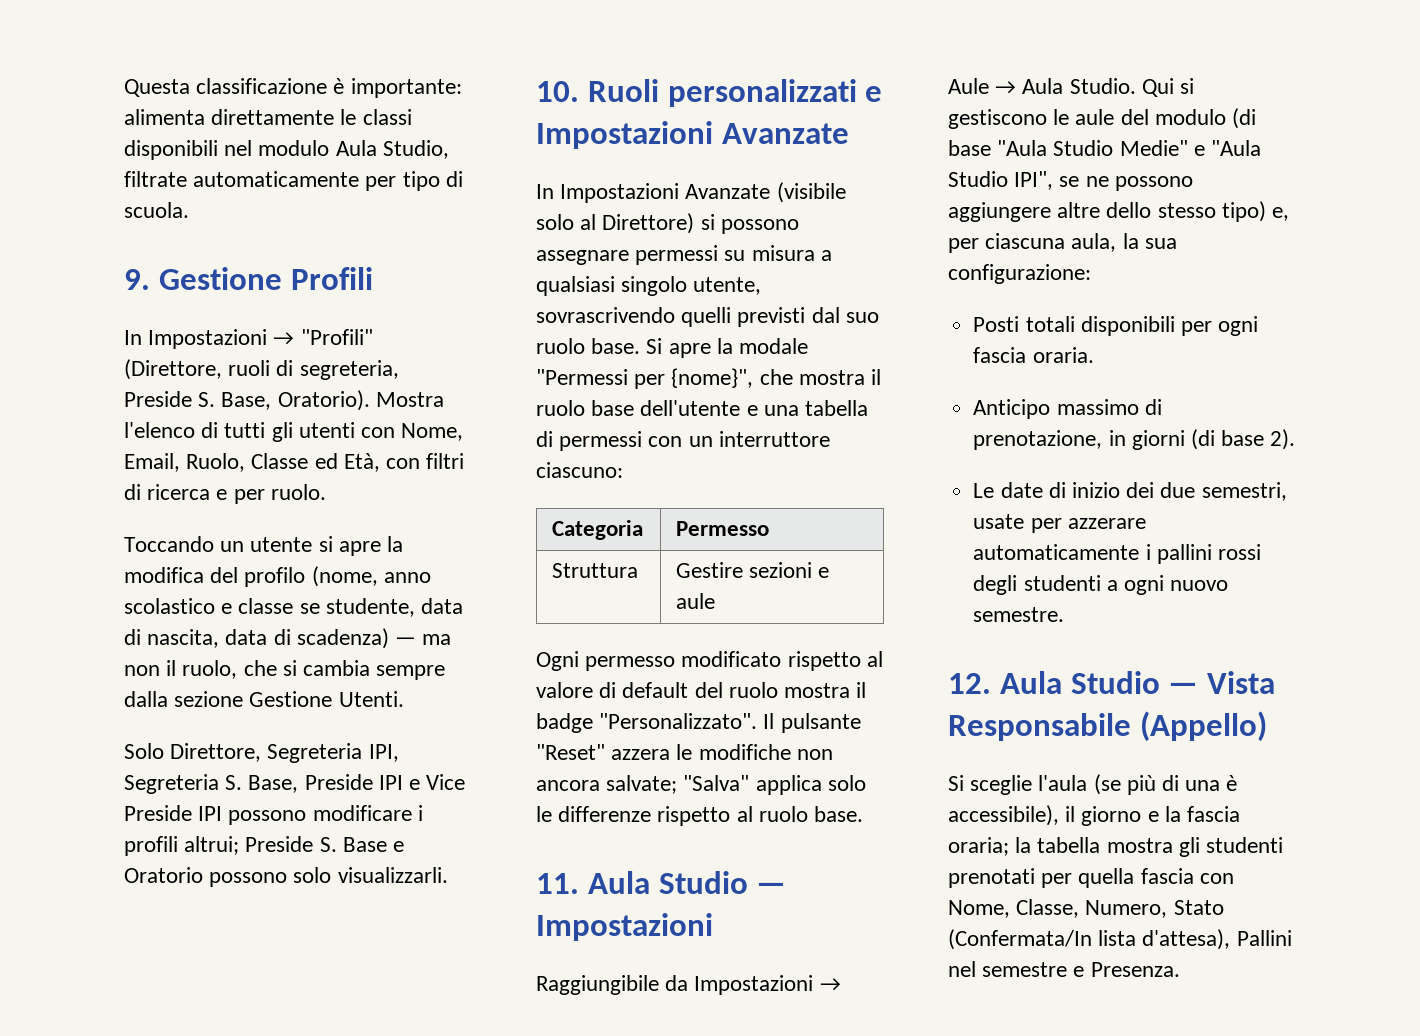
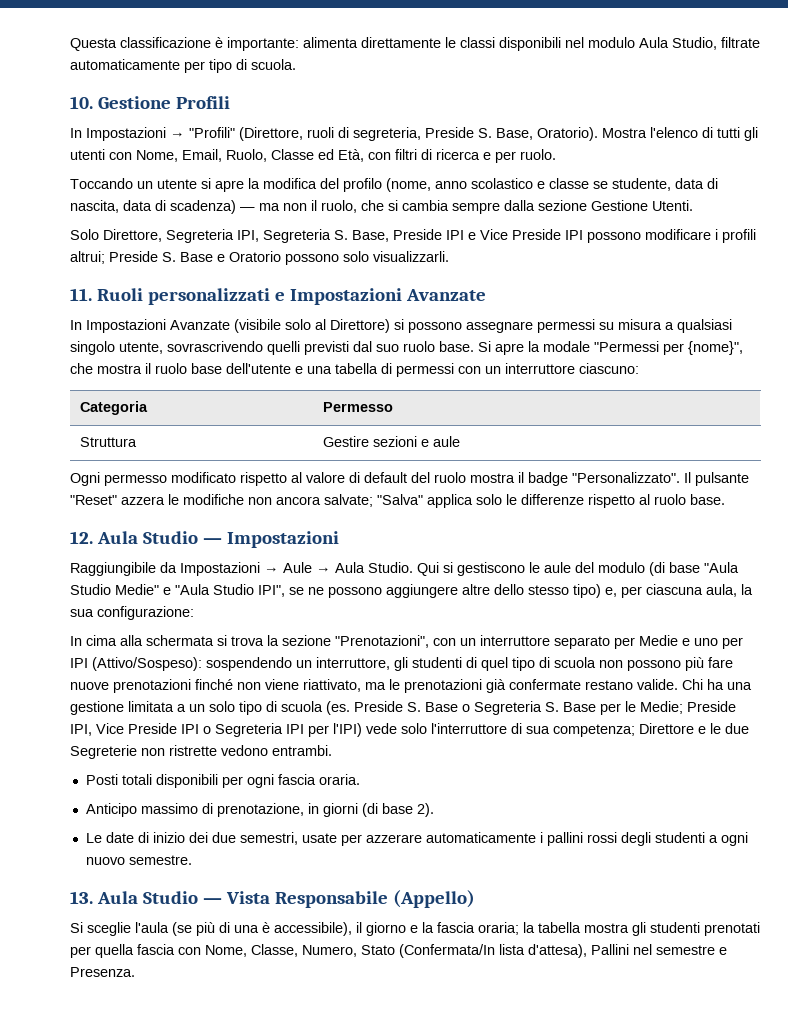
- 9. Gestione Profili
+ 10. Gestione Profili
- 10. Ruoli personalizzati e Impostazioni Avanzate
+ 11. Ruoli personalizzati e Impostazioni Avanzate
- 11. Aula Studio — Impostazioni
+ 12. Aula Studio — Impostazioni
+ In cima alla schermata si trova la sezione "Prenotazioni", con un interruttore separato per Medie e uno per IPI (Attivo/Sospeso): sospendendo un interruttore, gli studenti di quel tipo di scuola non possono più fare nuove prenotazioni finché non viene riattivato, ma le prenotazioni già confermate restano valide. Chi ha una gestione limitata a un solo tipo di scuola (es. Preside S. Base o Segreteria S. Base per le Medie; Preside IPI, Vice Preside IPI o Segreteria IPI per l'IPI) vede solo l'interruttore di sua competenza; Direttore e le due Segreterie non ristrette vedono entrambi.
- 12. Aula Studio — Vista Responsabile (Appello)
+ 13. Aula Studio — Vista Responsabile (Appello)

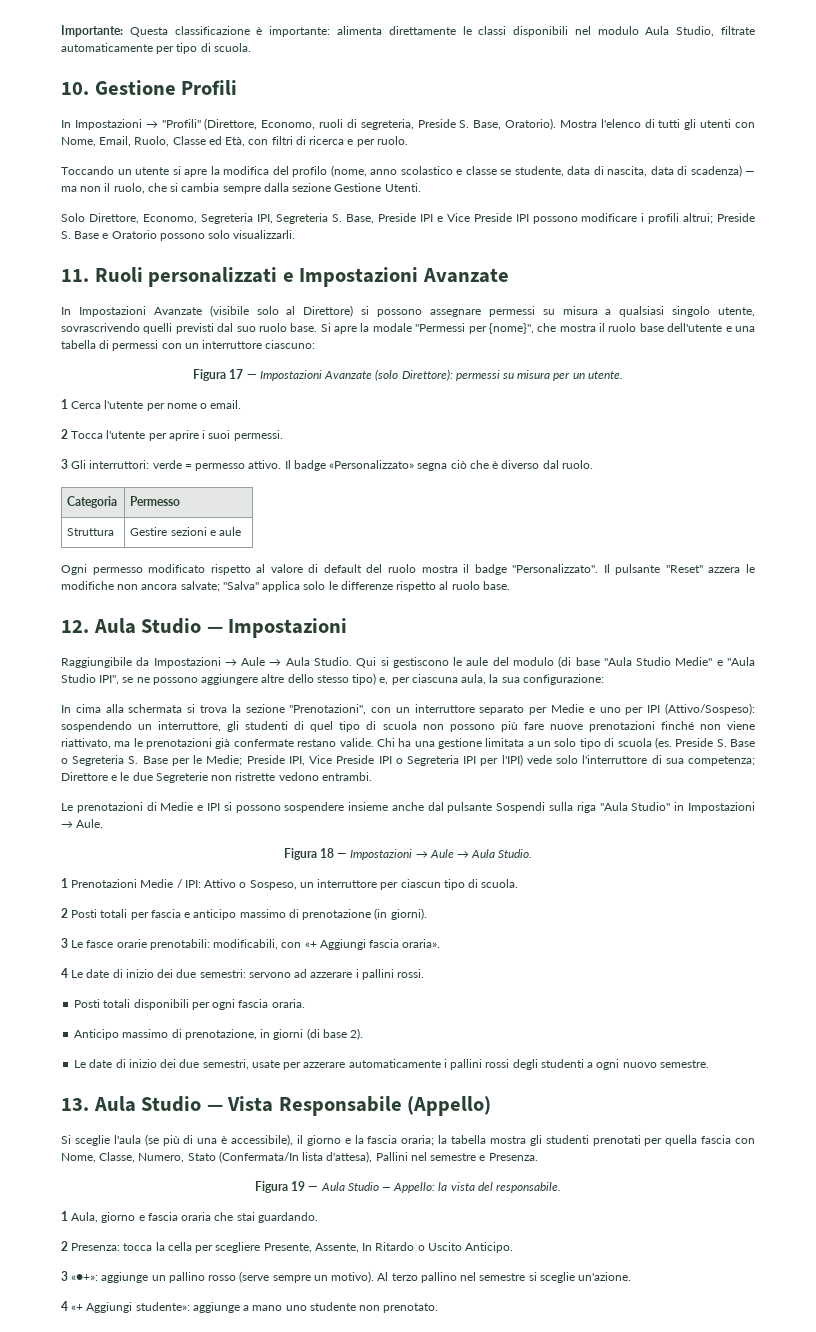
- Questa classificazione è importante: alimenta direttamente le classi disponibili nel modulo Aula Studio, filtrate automaticamente per tipo di scuola.
+ Importante: Questa classificazione è importante: alimenta direttamente le classi disponibili nel modulo Aula Studio, filtrate automaticamente per tipo di scuola.
- In Impostazioni → "Profili" (Direttore, ruoli di segreteria, Preside S. Base, Oratorio).
+ In Impostazioni → "Profili" (Direttore, Economo, ruoli di segreteria, Preside S. Base, Oratorio).
- Solo Direttore, Segreteria IPI, Segreteria S. Base, Preside IPI e Vice Preside IPI possono modificare i profili altrui; Preside S. Base e Oratorio possono solo visualizzarli.
+ Solo Direttore, Economo, Segreteria IPI, Segreteria S. Base, Preside IPI e Vice Preside IPI possono modificare i profili altrui; Preside S. Base e Oratorio possono solo visualizzarli.
+ Figura 17 — Impostazioni Avanzate (solo Direttore): permessi su misura per un utente.
+ 1 Cerca l'utente per nome o email.
+ 2 Tocca l'utente per aprire i suoi permessi.
+ 3 Gli interruttori: verde = permesso attivo. Il badge «Personalizzato» segna ciò che è diverso dal ruolo.
+ Le prenotazioni di Medie e IPI si possono sospendere insieme anche dal pulsante Sospendi sulla riga "Aula Studio" in Impostazioni → Aule.
+ Figura 18 — Impostazioni → Aule → Aula Studio.
+ 1 Prenotazioni Medie / IPI: Attivo o Sospeso, un interruttore per ciascun tipo di scuola.
+ 2 Posti totali per fascia e anticipo massimo di prenotazione (in giorni).
+ 3 Le fasce orarie prenotabili: modificabili, con «+ Aggiungi fascia oraria».
+ 4 Le date di inizio dei due semestri: servono ad azzerare i pallini rossi.
+ Figura 19 — Aula Studio — Appello: la vista del responsabile.
+ 1 Aula, giorno e fascia oraria che stai guardando.
+ 2 Presenza: tocca la cella per scegliere Presente, Assente, In Ritardo o Uscito Anticipo.
+ 3 «●+»: aggiunge un pallino rosso (serve sempre un motivo). Al terzo pallino nel semestre si sceglie un'azione.
+ 4 «+ Aggiungi studente»: aggiunge a mano uno studente non prenotato.

